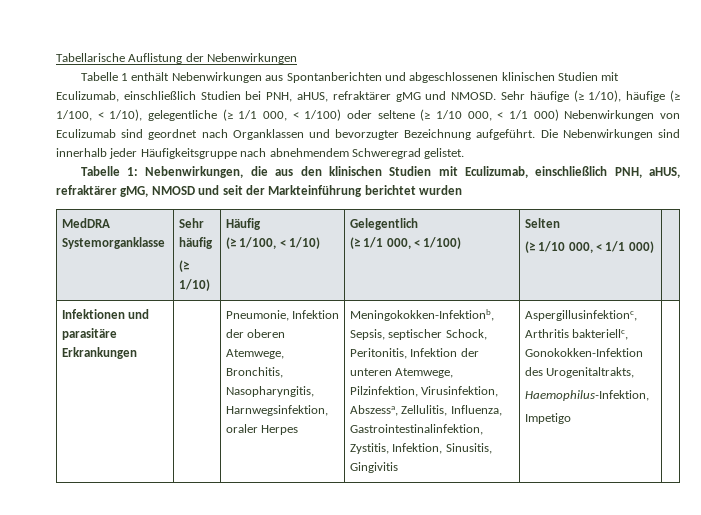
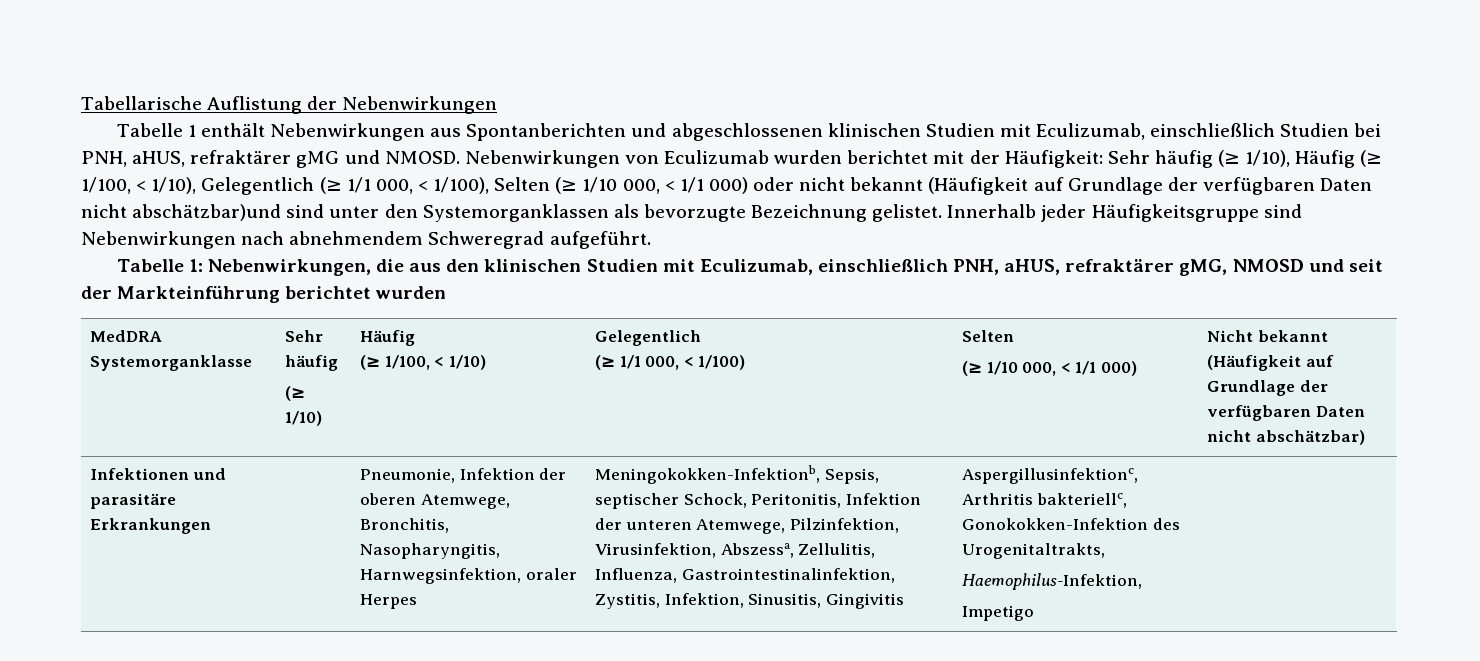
- Sehr häufige (≥ 1/10), häufige (≥ 1/100, < 1/10), gelegentliche (≥ 1/1 000, < 1/100) oder seltene (≥ 1/10 000, < 1/1 000) Nebenwirkungen von Eculizumab sind geordnet nach Organklassen und bevorzugter Bezeichnung aufgeführt. Die Nebenwirkungen sind innerhalb jeder Häufigkeitsgruppe nach abnehmendem Schweregrad gelistet.
+ Nebenwirkungen von Eculizumab wurden berichtet mit der Häufigkeit: Sehr häufig (≥ 1/10), Häufig (≥ 1/100, < 1/10), Gelegentlich (≥ 1/1 000, < 1/100), Selten (≥ 1/10 000, < 1/1 000) oder nicht bekannt (Häufigkeit auf Grundlage der verfügbaren Daten nicht abschätzbar)und sind unter den Systemorganklassen als bevorzugte Bezeichnung gelistet. Innerhalb jeder Häufigkeitsgruppe sind Nebenwirkungen nach abnehmendem Schweregrad aufgeführt.
  MedDRA Systemorganklasse | Sehr häufig
  (≥ 1/10) | Häufig
  (≥ 1/100, < 1/10) | Gelegentlich
  (≥ 1/1 000, < 1/100) | Selten
- (≥ 1/10 000, < 1/1 000) |
+ (≥ 1/10 000, < 1/1 000) | Nicht bekannt (Häufigkeit auf Grundlage der verfügbaren Daten nicht abschätzbar)

